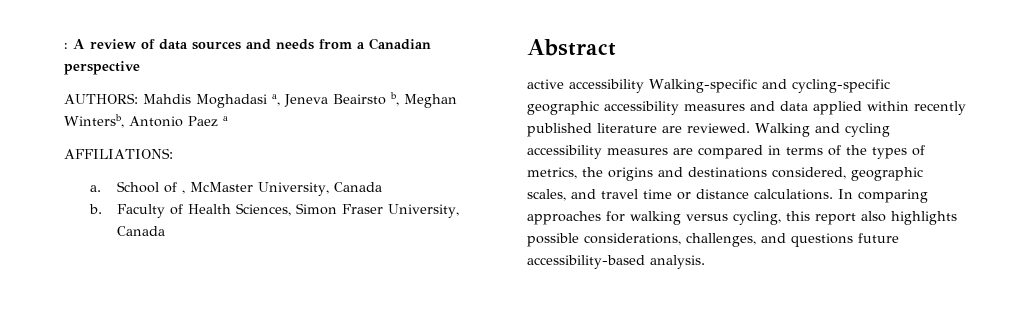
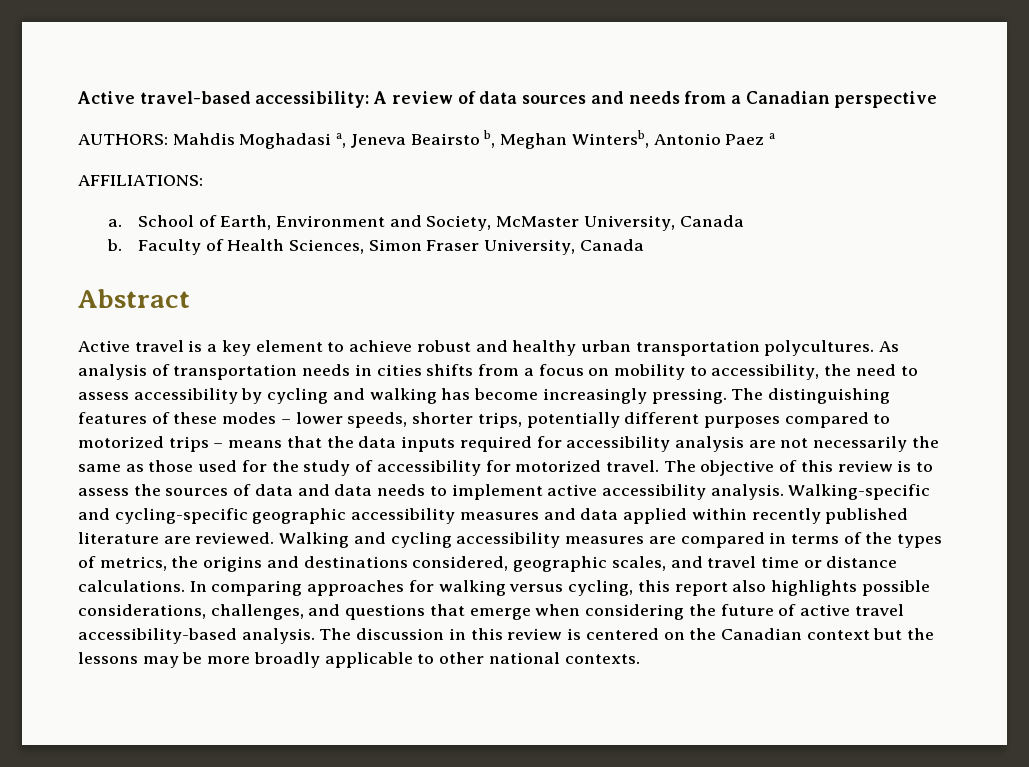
- : A review of data sources and needs from a Canadian perspective
+ Active travel-based accessibility: A review of data sources and needs from a Canadian perspective
- School of , McMaster University, Canada
+ School of Earth, Environment and Society, McMaster University, Canada
- active accessibility Walking-specific and cycling-specific geographic accessibility measures and data applied within recently published literature are reviewed.
+ Active travel is a key element to achieve robust and healthy urban transportation polycultures. As analysis of transportation needs in cities shifts from a focus on mobility to accessibility, the need to assess accessibility by cycling and walking has become increasingly pressing. The distinguishing features of these modes – lower speeds, shorter trips, potentially different purposes compared to motorized trips – means that the data inputs required for accessibility analysis are not necessarily the same as those used for the study of accessibility for motorized travel. The objective of this review is to assess the sources of data and data needs to implement active accessibility analysis. Walking-specific and cycling-specific geographic accessibility measures and data applied within recently published literature are reviewed.
- In comparing approaches for walking versus cycling, this report also highlights possible considerations, challenges, and questions future accessibility-based analysis.
+ In comparing approaches for walking versus cycling, this report also highlights possible considerations, challenges, and questions that emerge when considering the future of active travel accessibility-based analysis. The discussion in this review is centered on the Canadian context but the lessons may be more broadly applicable to other national contexts.

